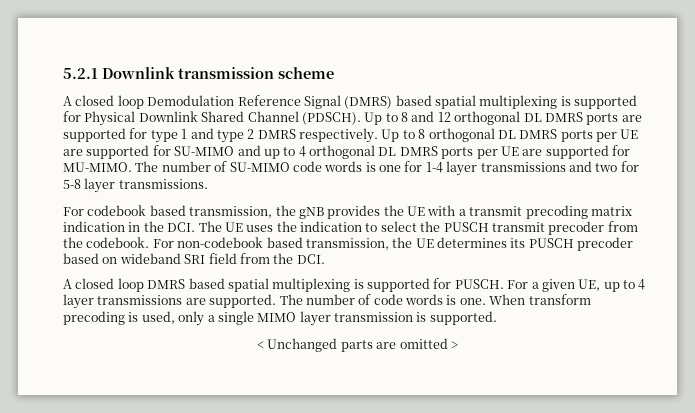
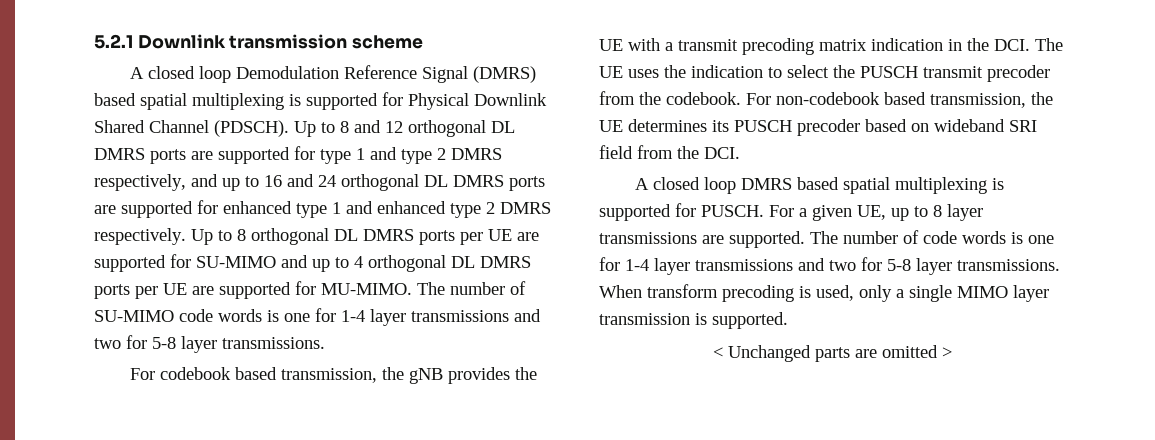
- Up to 8 and 12 orthogonal DL DMRS ports are supported for type 1 and type 2 DMRS respectively.
+ Up to 8 and 12 orthogonal DL DMRS ports are supported for type 1 and type 2 DMRS respectively, and up to 16 and 24 orthogonal DL DMRS ports are supported for enhanced type 1 and enhanced type 2 DMRS respectively.
- For a given UE, up to 4 layer transmissions are supported.
+ For a given UE, up to 8 layer transmissions are supported.
- The number of code words is one.
+ The number of code words is one for 1-4 layer transmissions and two for 5-8 layer transmissions.

